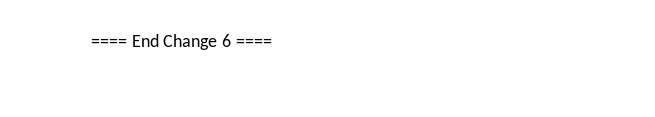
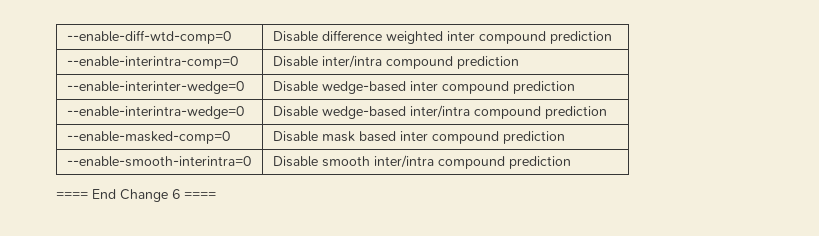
+ --enable-diff-wtd-comp=0 | Disable difference weighted inter compound prediction
+ --enable-interintra-comp=0 | Disable inter/intra compound prediction
+ --enable-interinter-wedge=0 | Disable wedge-based inter compound prediction
+ --enable-interintra-wedge=0 | Disable wedge-based inter/intra compound prediction
+ --enable-masked-comp=0 | Disable mask based inter compound prediction
+ --enable-smooth-interintra=0 | Disable smooth inter/intra compound prediction

